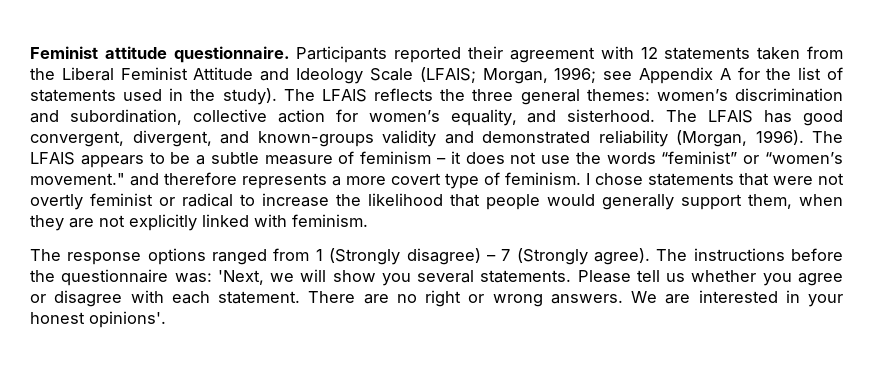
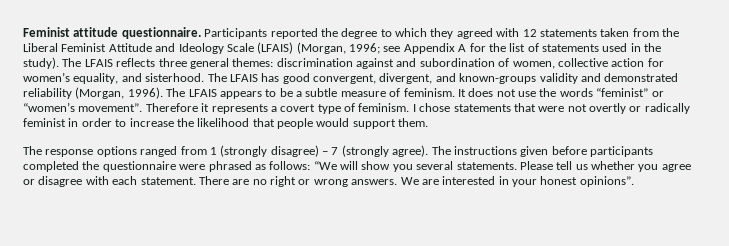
- Participants reported their agreement with 12 statements taken from the Liberal Feminist Attitude and Ideology Scale (LFAIS; Morgan, 1996; see Appendix A for the list of statements used in the study).
+ Participants reported the degree to which they agreed with 12 statements taken from the Liberal Feminist Attitude and Ideology Scale (LFAIS) (Morgan, 1996; see Appendix A for the list of statements used in the study).
- The LFAIS reflects the three general themes: women’s discrimination and subordination, collective action for women’s equality, and sisterhood.
+ The LFAIS reflects three general themes: discrimination against and subordination of women, collective action for women’s equality, and sisterhood.
- The LFAIS appears to be a subtle measure of feminism – it does not use the words “feminist” or “women’s movement." and therefore represents a more covert type of feminism.
+ The LFAIS appears to be a subtle measure of feminism. It does not use the words “feminist” or “women’s movement”. Therefore it represents a covert type of feminism.
- I chose statements that were not overtly feminist or radical to increase the likelihood that people would generally support them, when they are not explicitly linked with feminism.
+ I chose statements that were not overtly or radically feminist in order to increase the likelihood that people would support them.
- The response options ranged from 1 (Strongly disagree) – 7 (Strongly agree).
+ The response options ranged from 1 (strongly disagree) – 7 (strongly agree).
- The instructions before the questionnaire was: 'Next, we will show you several statements.
+ The instructions given before participants completed the questionnaire were phrased as follows: “We will show you several statements.
- We are interested in your honest opinions'.
+ We are interested in your honest opinions”.

